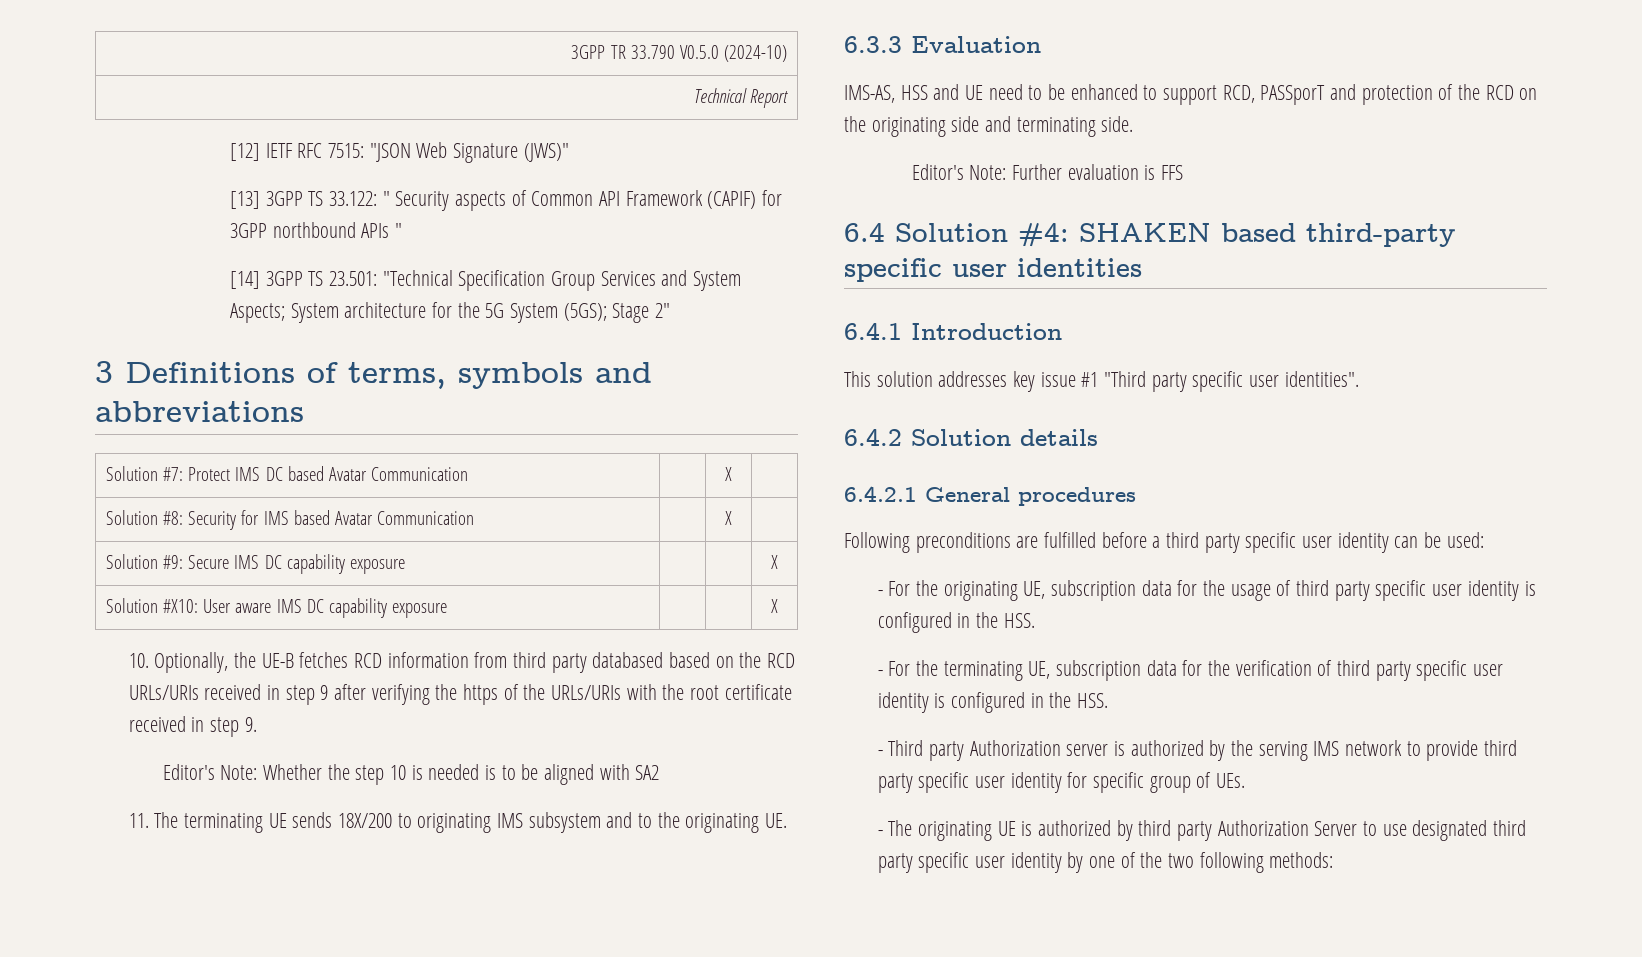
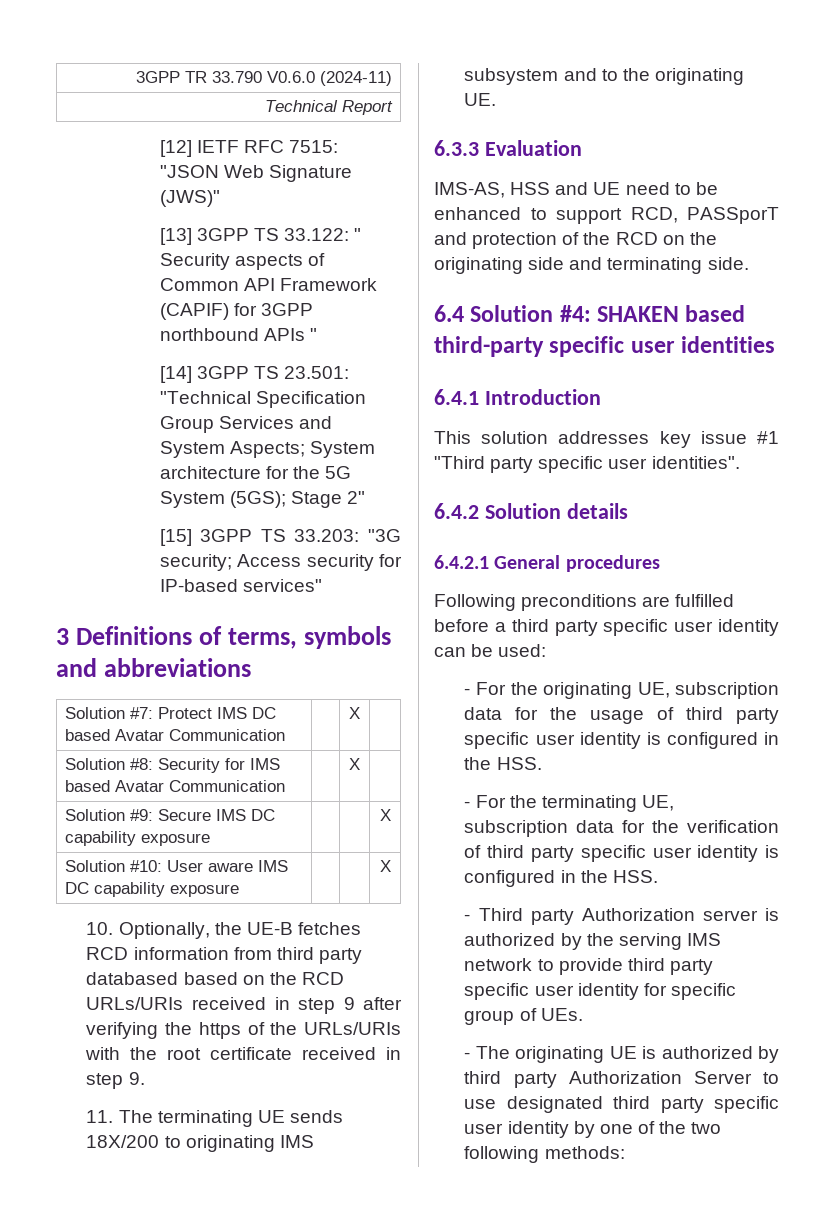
- 3GPP TR 33.790 V0.5.0 (2024-10)
+ 3GPP TR 33.790 V0.6.0 (2024-11)
+ [15] 3GPP TS 33.203: "3G security; Access security for IP-based services"
- Solution #X10: User aware IMS DC capability exposure | | | X
+ Solution #10: User aware IMS DC capability exposure | | | X
- Editor's Note: Whether the step 10 is needed is to be aligned with SA2
- Editor's Note: Further evaluation is FFS

